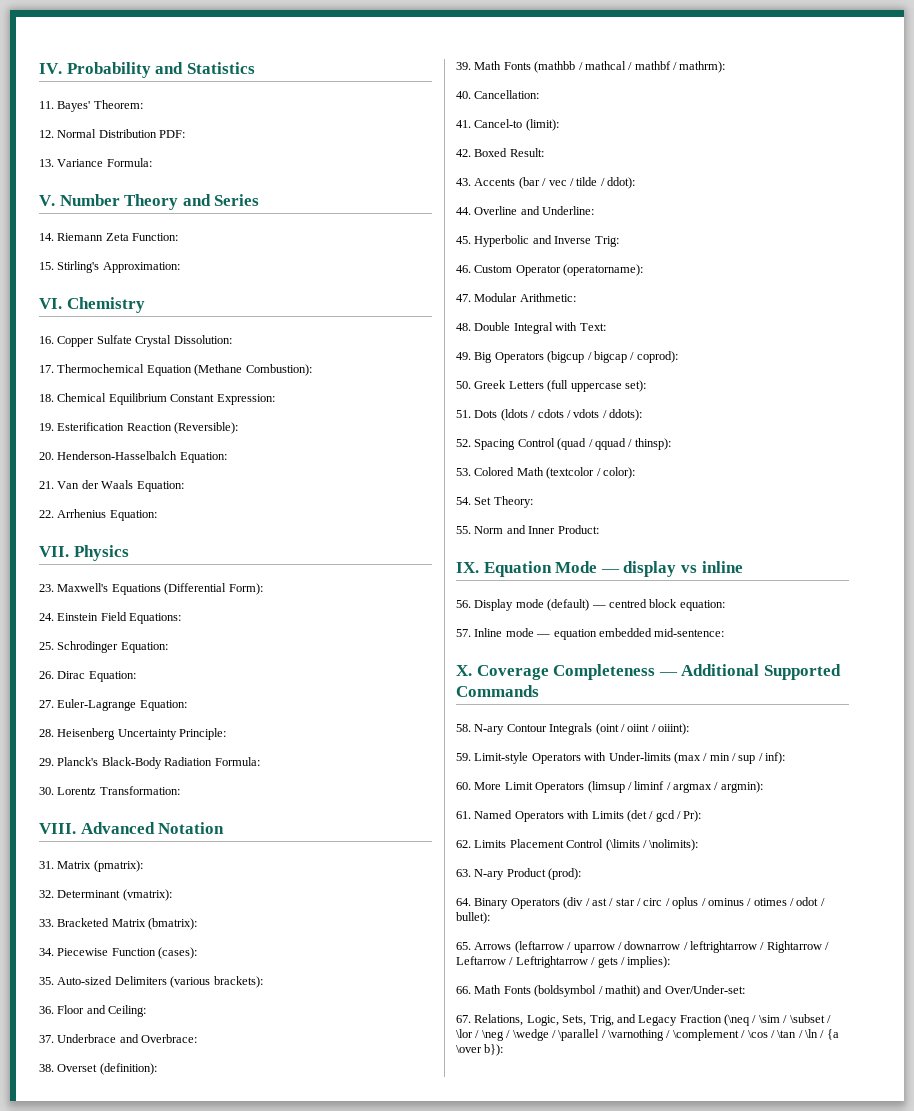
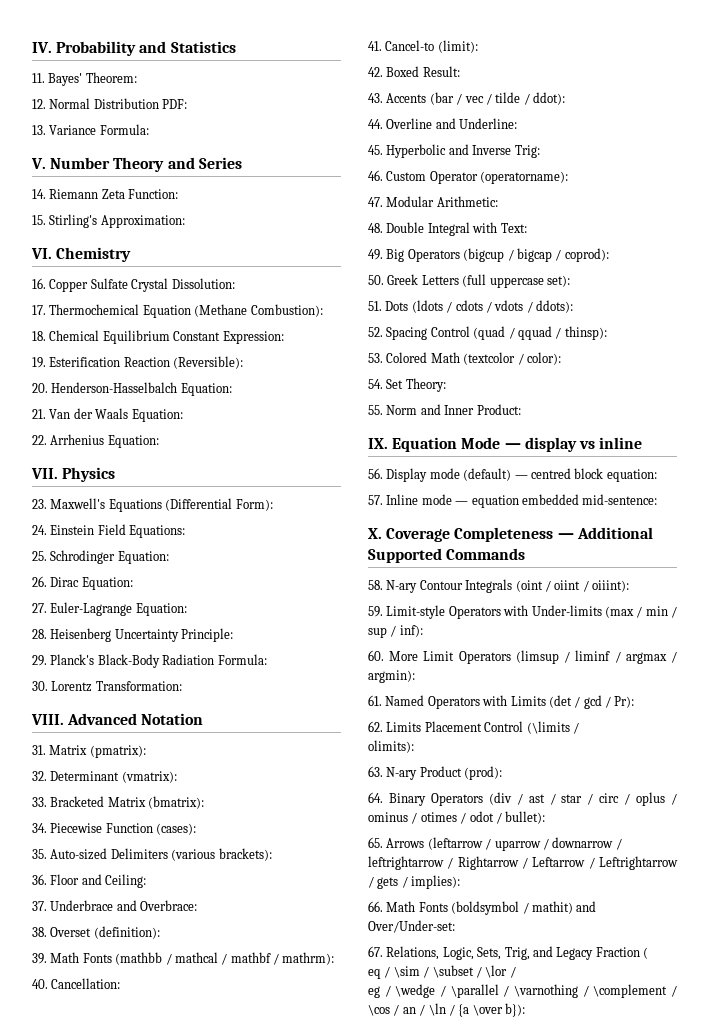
- 62. Limits Placement Control (\limits / \nolimits):
+ 62. Limits Placement Control (\limits /
+ olimits):
- 67. Relations, Logic, Sets, Trig, and Legacy Fraction (\neq / \sim / \subset / \lor / \neg / \wedge / \parallel / \varnothing / \complement / \cos / \tan / \ln / {a \over b}):
+ 67. Relations, Logic, Sets, Trig, and Legacy Fraction (
+ eq / \sim / \subset / \lor /
+ eg / \wedge / \parallel / \varnothing / \complement / \cos / an / \ln / {a \over b}):

